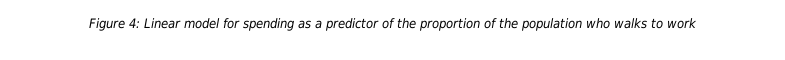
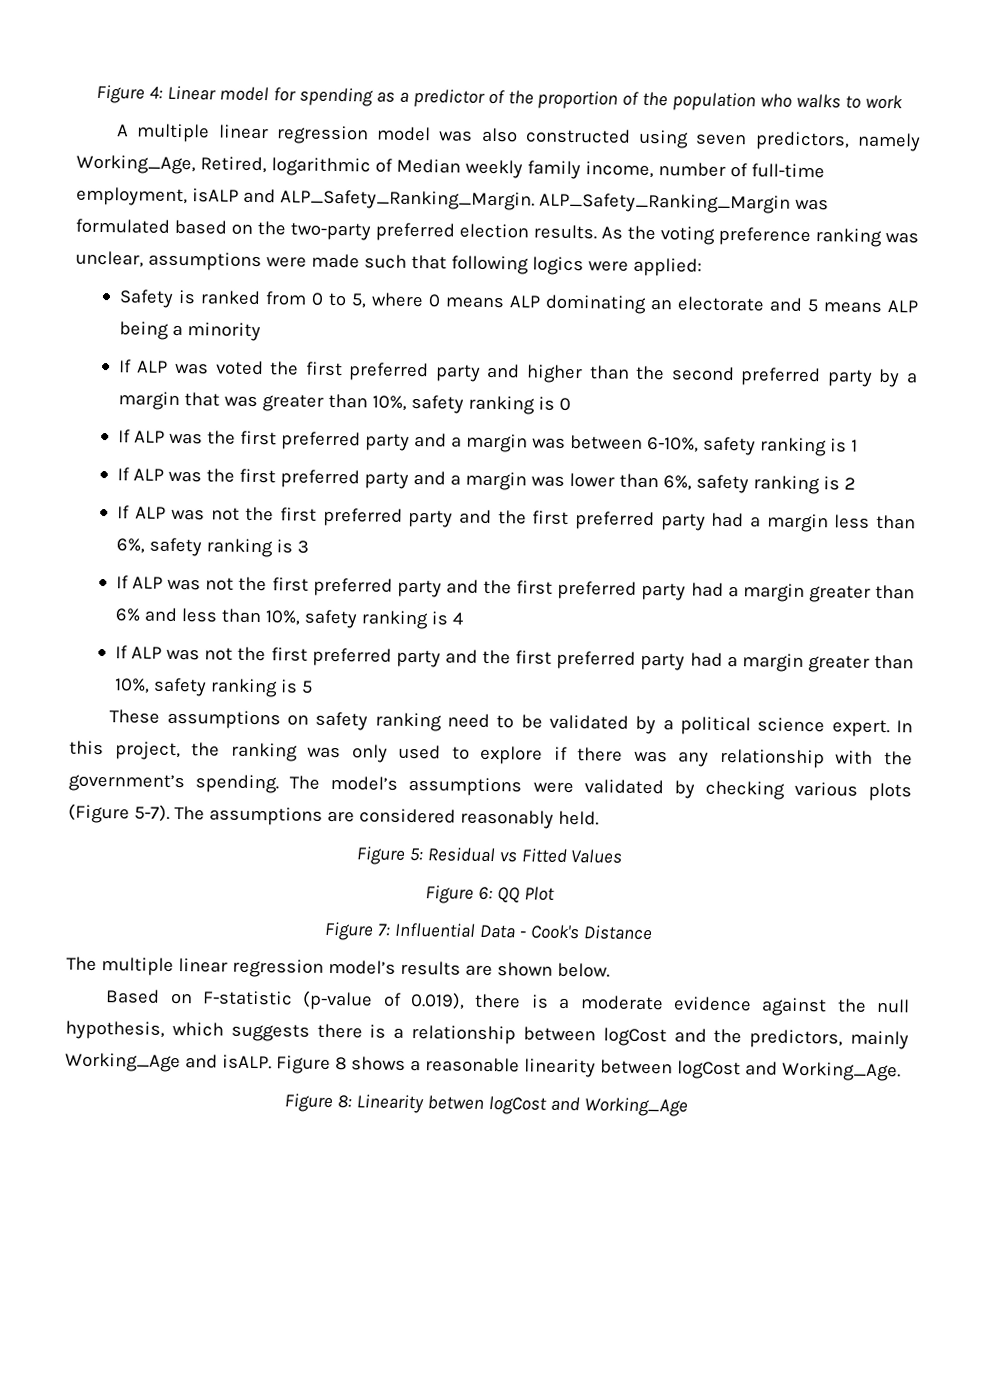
+ A multiple linear regression model was also constructed using seven predictors, namely Working_Age, Retired, logarithmic of Median weekly family income, number of full-time employment, isALP and ALP_Safety_Ranking_Margin. ALP_Safety_Ranking_Margin was formulated based on the two-party preferred election results. As the voting preference ranking was unclear, assumptions were made such that following logics were applied:
+ Safety is ranked from 0 to 5, where 0 means ALP dominating an electorate and 5 means ALP being a minority
+ If ALP was voted the first preferred party and higher than the second preferred party by a margin that was greater than 10%, safety ranking is 0
+ If ALP was the first preferred party and a margin was between 6-10%, safety ranking is 1
+ If ALP was the first preferred party and a margin was lower than 6%, safety ranking is 2
+ If ALP was not the first preferred party and the first preferred party had a margin less than 6%, safety ranking is 3
+ If ALP was not the first preferred party and the first preferred party had a margin greater than 6% and less than 10%, safety ranking is 4
+ If ALP was not the first preferred party and the first preferred party had a margin greater than 10%, safety ranking is 5
+ These assumptions on safety ranking need to be validated by a political science expert. In this project, the ranking was only used to explore if there was any relationship with the government’s spending. The model’s assumptions were validated by checking various plots (Figure 5-7). The assumptions are considered reasonably held.
+ Figure 5: Residual vs Fitted Values
+ Figure 6: QQ Plot
+ Figure 7: Influential Data - Cook's Distance
+ The multiple linear regression model’s results are shown below.
+ Based on F-statistic (p-value of 0.019), there is a moderate evidence against the null hypothesis, which suggests there is a relationship between logCost and the predictors, mainly Working_Age and isALP. Figure 8 shows a reasonable linearity between logCost and Working_Age.
+ Figure 8: Linearity betwen logCost and Working_Age

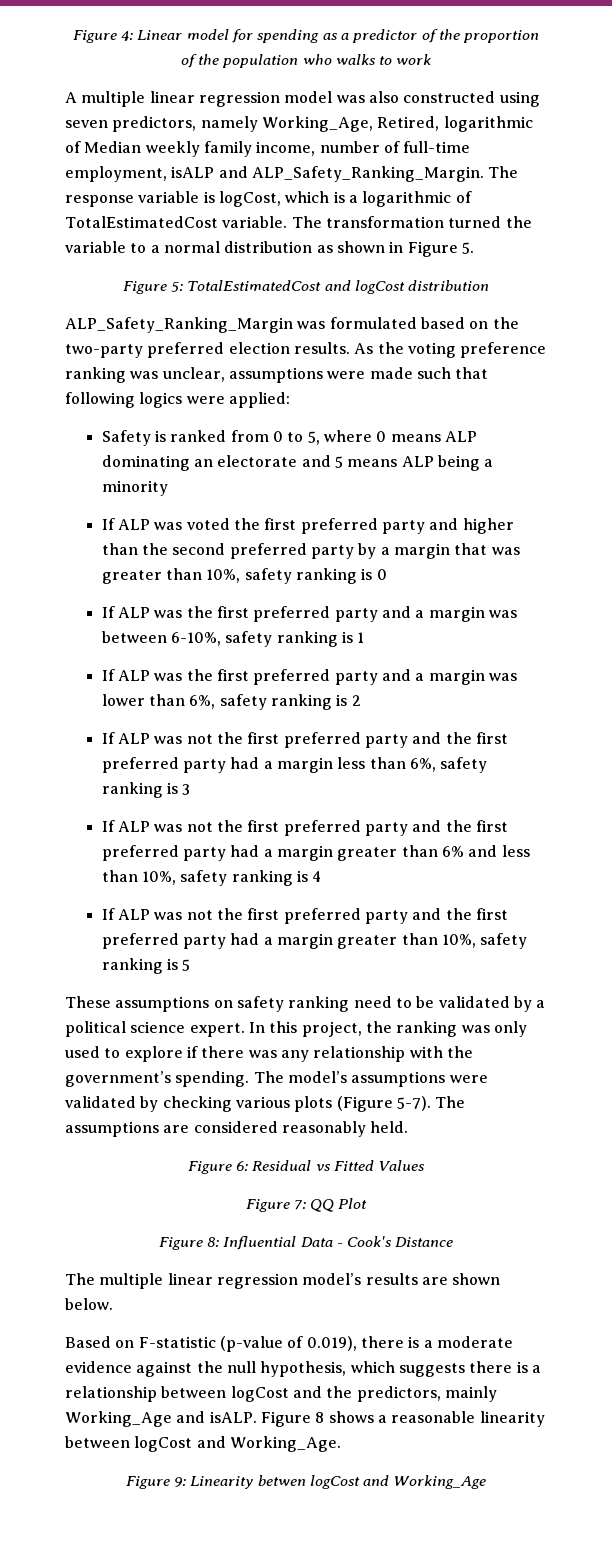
- A multiple linear regression model was also constructed using seven predictors, namely Working_Age, Retired, logarithmic of Median weekly family income, number of full-time employment, isALP and ALP_Safety_Ranking_Margin. ALP_Safety_Ranking_Margin was formulated based on the two-party preferred election results.
+ A multiple linear regression model was also constructed using seven predictors, namely Working_Age, Retired, logarithmic of Median weekly family income, number of full-time employment, isALP and ALP_Safety_Ranking_Margin. The response variable is logCost, which is a logarithmic of TotalEstimatedCost variable. The transformation turned the variable to a normal distribution as shown in Figure 5.
+ Figure 5: TotalEstimatedCost and logCost distribution
+ ALP_Safety_Ranking_Margin was formulated based on the two-party preferred election results.
- Figure 5: Residual vs Fitted Values
+ Figure 6: Residual vs Fitted Values
- Figure 6: QQ Plot
+ Figure 7: QQ Plot
- Figure 7: Influential Data - Cook's Distance
+ Figure 8: Influential Data - Cook's Distance
- Figure 8: Linearity betwen logCost and Working_Age
+ Figure 9: Linearity betwen logCost and Working_Age

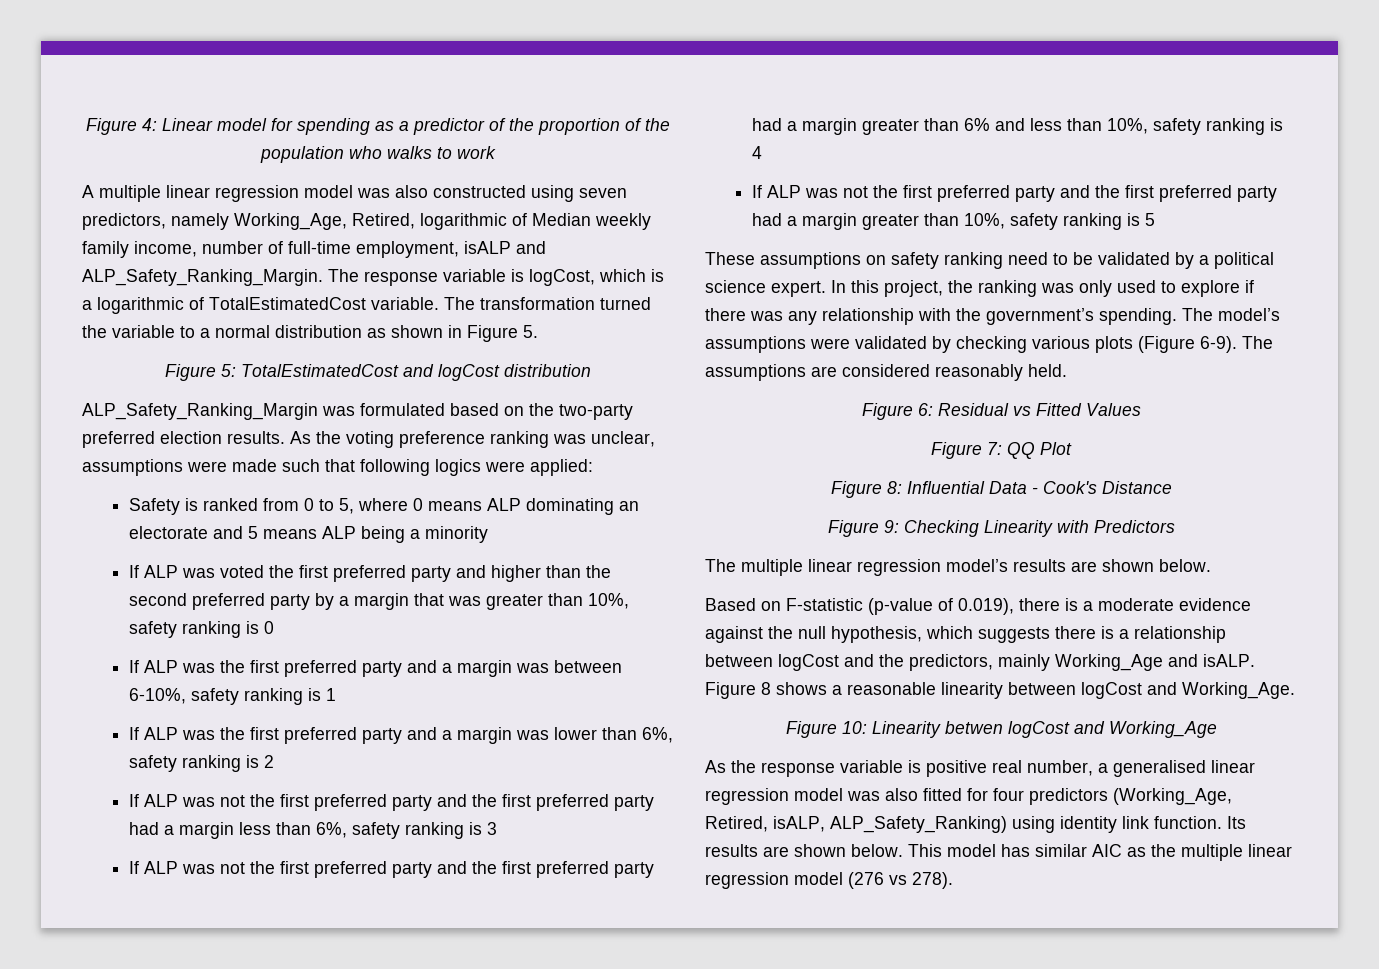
- The model’s assumptions were validated by checking various plots (Figure 5-7).
+ The model’s assumptions were validated by checking various plots (Figure 6-9).
+ Figure 9: Checking Linearity with Predictors
- Figure 9: Linearity betwen logCost and Working_Age
+ Figure 10: Linearity betwen logCost and Working_Age
+ As the response variable is positive real number, a generalised linear regression model was also fitted for four predictors (Working_Age, Retired, isALP, ALP_Safety_Ranking) using identity link function. Its results are shown below. This model has similar AIC as the multiple linear regression model (276 vs 278).

